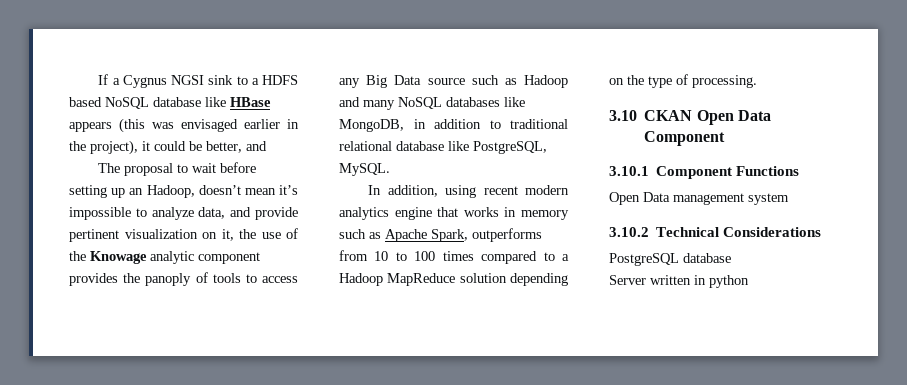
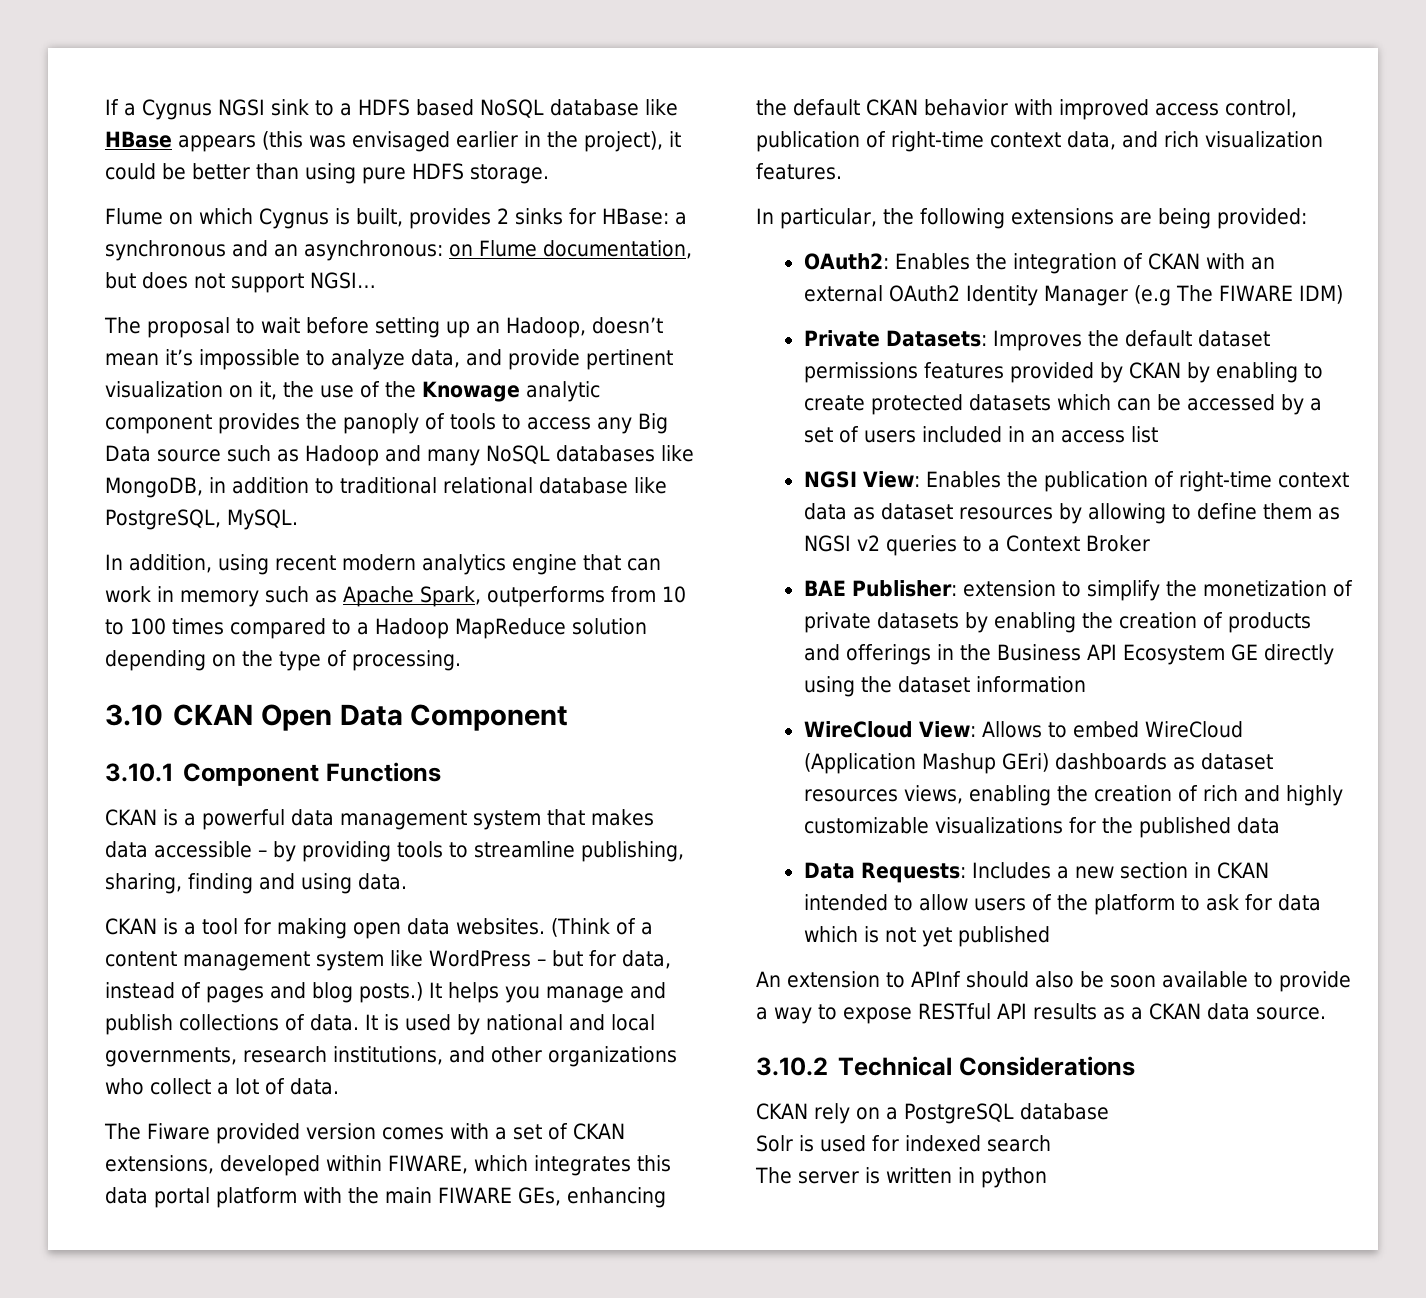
- If a Cygnus NGSI sink to a HDFS based NoSQL database like HBase appears (this was envisaged earlier in the project), it could be better, and
+ If a Cygnus NGSI sink to a HDFS based NoSQL database like HBase appears (this was envisaged earlier in the project), it could be better than using pure HDFS storage.
+ Flume on which Cygnus is built, provides 2 sinks for HBase: a synchronous and an asynchronous: on Flume documentation, but does not support NGSI…
- In addition, using recent modern analytics engine that works in memory such as Apache Spark, outperforms from 10 to 100 times compared to a Hadoop MapReduce solution depending on the type of processing.
+ In addition, using recent modern analytics engine that can work in memory such as Apache Spark, outperforms from 10 to 100 times compared to a Hadoop MapReduce solution depending on the type of processing.
- Open Data management system
+ CKAN is a powerful data management system that makes data accessible – by providing tools to streamline publishing, sharing, finding and using data.
+ CKAN is a tool for making open data websites. (Think of a content management system like WordPress – but for data, instead of pages and blog posts.) It helps you manage and publish collections of data. It is used by national and local governments, research institutions, and other organizations who collect a lot of data.
+ The Fiware provided version comes with a set of CKAN extensions, developed within FIWARE, which integrates this data portal platform with the main FIWARE GEs, enhancing the default CKAN behavior with improved access control, publication of right-time context data, and rich visualization features.
+ In particular, the following extensions are being provided:
+ OAuth2: Enables the integration of CKAN with an external OAuth2 Identity Manager (e.g The FIWARE IDM)
+ Private Datasets: Improves the default dataset permissions features provided by CKAN by enabling to create protected datasets which can be accessed by a set of users included in an access list
+ NGSI View: Enables the publication of right-time context data as dataset resources by allowing to define them as NGSI v2 queries to a Context Broker
+ BAE Publisher: extension to simplify the monetization of private datasets by enabling the creation of products and offerings in the Business API Ecosystem GE directly using the dataset information
+ WireCloud View: Allows to embed WireCloud (Application Mashup GEri) dashboards as dataset resources views, enabling the creation of rich and highly customizable visualizations for the published data
+ Data Requests: Includes a new section in CKAN intended to allow users of the platform to ask for data which is not yet published
+ An extension to APInf should also be soon available to provide a way to expose RESTful API results as a CKAN data source.
  3.10.2 Technical Considerations
- PostgreSQL database
- Server written in python
+ CKAN rely on a PostgreSQL database
+ Solr is used for indexed search
+ The server is written in python

